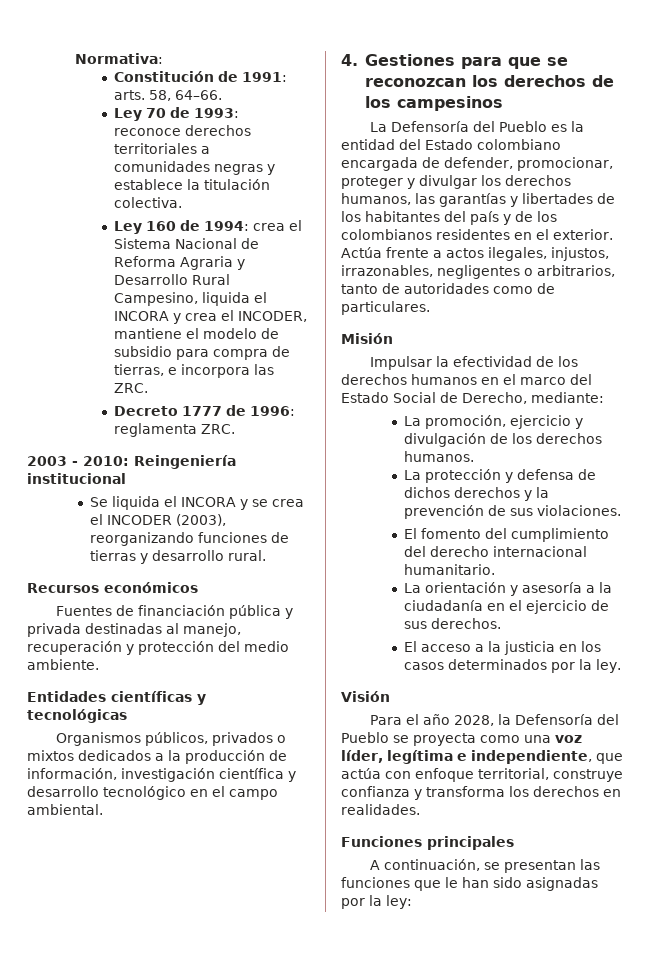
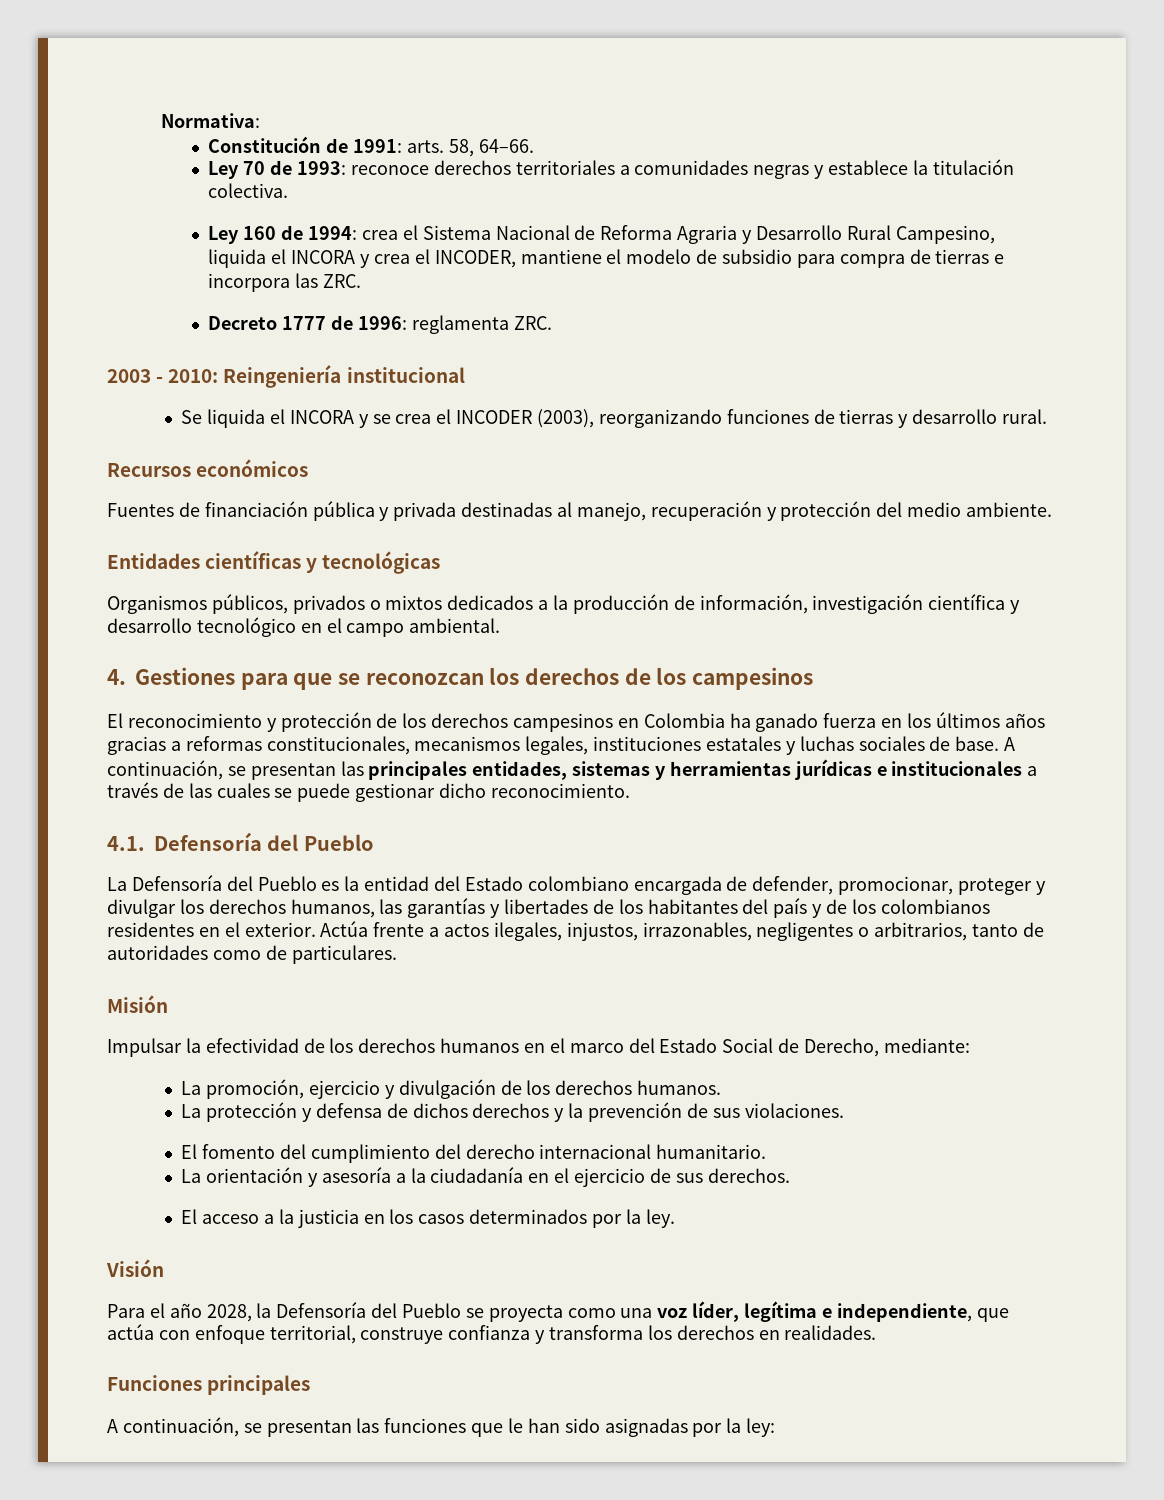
- Ley 160 de 1994: crea el Sistema Nacional de Reforma Agraria y Desarrollo Rural Campesino, liquida el INCORA y crea el INCODER, mantiene el modelo de subsidio para compra de tierras, e incorpora las ZRC.
+ Ley 160 de 1994: crea el Sistema Nacional de Reforma Agraria y Desarrollo Rural Campesino, liquida el INCORA y crea el INCODER, mantiene el modelo de subsidio para compra de tierras e incorpora las ZRC.
+ El reconocimiento y protección de los derechos campesinos en Colombia ha ganado fuerza en los últimos años gracias a reformas constitucionales, mecanismos legales, instituciones estatales y luchas sociales de base. A continuación, se presentan las principales entidades, sistemas y herramientas jurídicas e institucionales a través de las cuales se puede gestionar dicho reconocimiento.
+ 4.1. Defensoría del Pueblo

